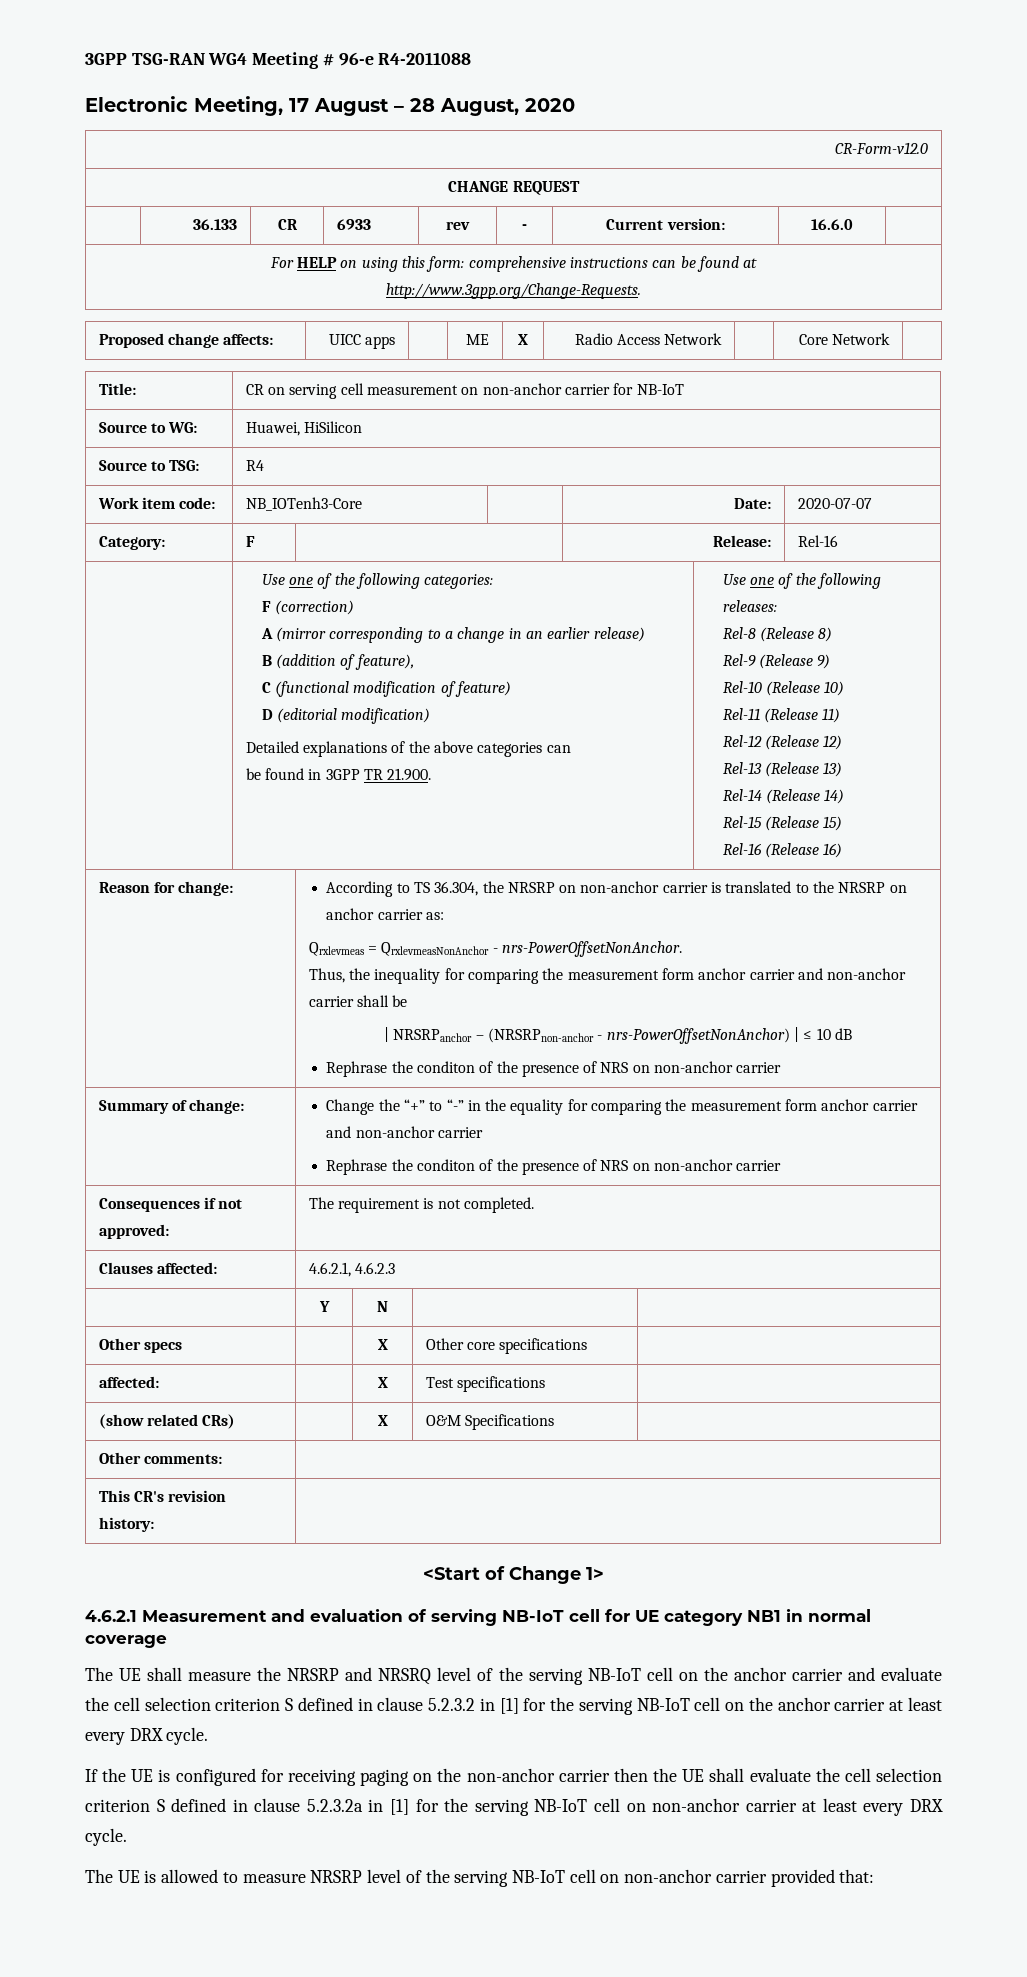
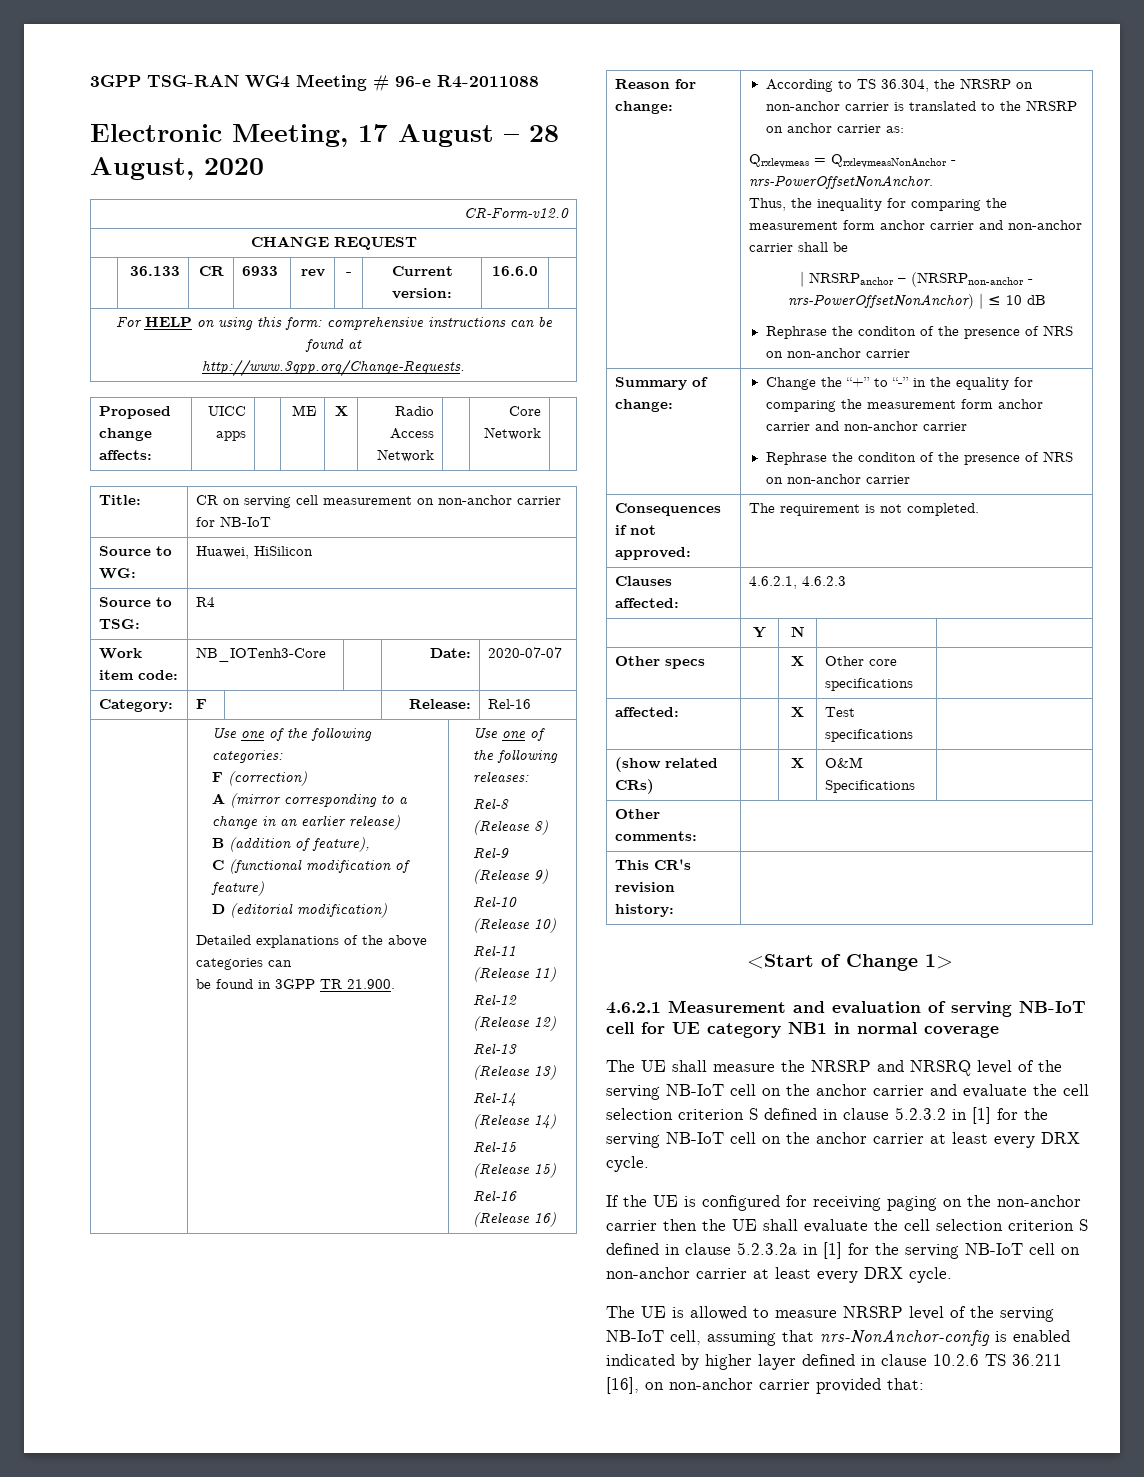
- The UE is allowed to measure NRSRP level of the serving NB-IoT cell on non-anchor carrier provided that:
+ The UE is allowed to measure NRSRP level of the serving NB-IoT cell, assuming that nrs-NonAnchor-config is enabled indicated by higher layer defined in clause 10.2.6 TS 36.211 [16], on non-anchor carrier provided that:

